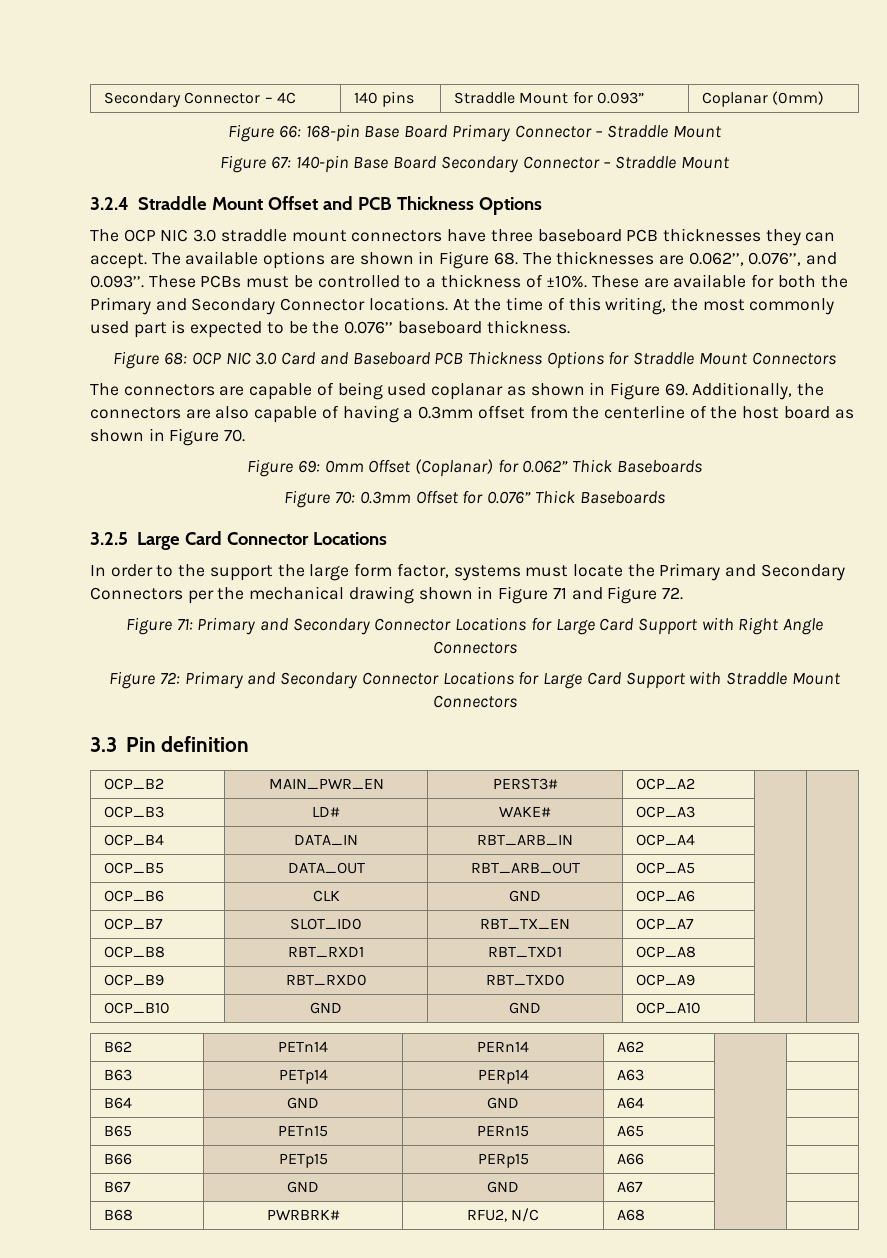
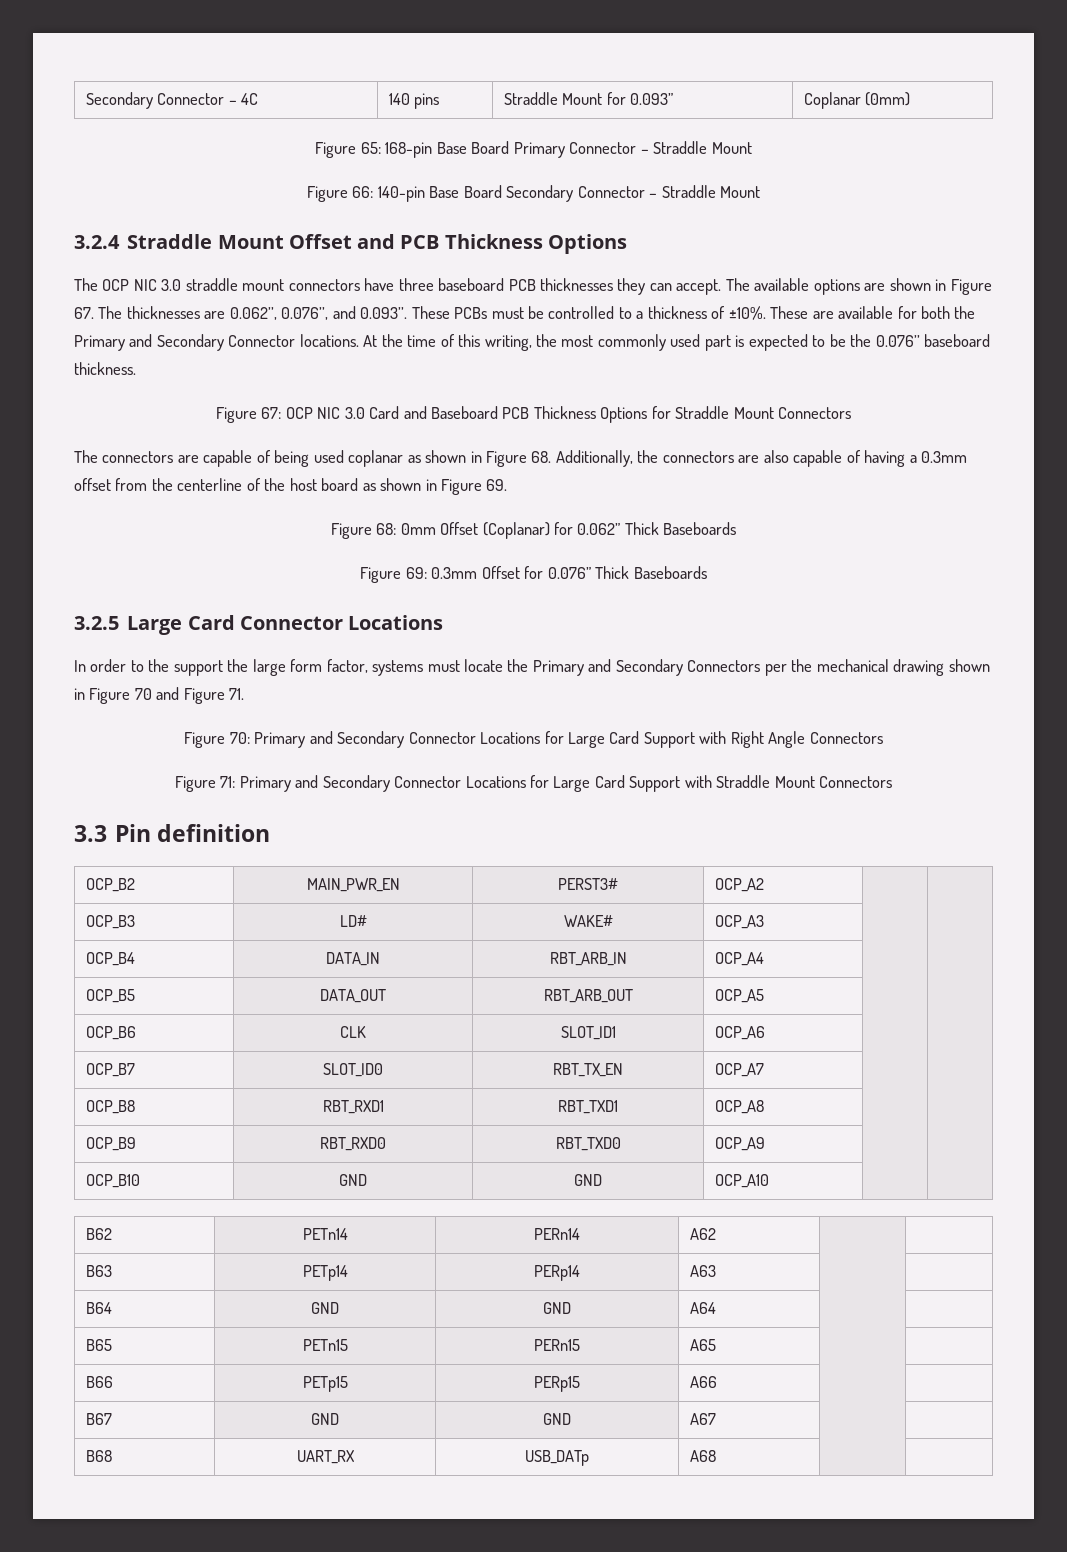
- Figure 66: 168-pin Base Board Primary Connector – Straddle Mount
+ Figure 65: 168-pin Base Board Primary Connector – Straddle Mount
- Figure 67: 140-pin Base Board Secondary Connector – Straddle Mount
+ Figure 66: 140-pin Base Board Secondary Connector – Straddle Mount
- The available options are shown in Figure 68. The thicknesses are 0.062’’, 0.076’’, and 0.093’’. These PCBs must be controlled to a thickness of ±10%.
+ The available options are shown in Figure 67. The thicknesses are 0.062’’, 0.076’’, and 0.093’’. These PCBs must be controlled to a thickness of ±10%.
- Figure 68: OCP NIC 3.0 Card and Baseboard PCB Thickness Options for Straddle Mount Connectors
+ Figure 67: OCP NIC 3.0 Card and Baseboard PCB Thickness Options for Straddle Mount Connectors
- The connectors are capable of being used coplanar as shown in Figure 69. Additionally, the connectors are also capable of having a 0.3mm offset from the centerline of the host board as shown in Figure 70.
- Figure 69: 0mm Offset (Coplanar) for 0.062” Thick Baseboards
+ The connectors are capable of being used coplanar as shown in Figure 68. Additionally, the connectors are also capable of having a 0.3mm offset from the centerline of the host board as shown in Figure 69.
+ Figure 68: 0mm Offset (Coplanar) for 0.062” Thick Baseboards
- Figure 70: 0.3mm Offset for 0.076” Thick Baseboards
+ Figure 69: 0.3mm Offset for 0.076” Thick Baseboards
- In order to the support the large form factor, systems must locate the Primary and Secondary Connectors per the mechanical drawing shown in Figure 71 and Figure 72.
- Figure 71: Primary and Secondary Connector Locations for Large Card Support with Right Angle Connectors
+ In order to the support the large form factor, systems must locate the Primary and Secondary Connectors per the mechanical drawing shown in Figure 70 and Figure 71.
+ Figure 70: Primary and Secondary Connector Locations for Large Card Support with Right Angle Connectors
- Figure 72: Primary and Secondary Connector Locations for Large Card Support with Straddle Mount Connectors
+ Figure 71: Primary and Secondary Connector Locations for Large Card Support with Straddle Mount Connectors
- OCP_B6 | CLK | GND | OCP_A6 | |
+ OCP_B6 | CLK | SLOT_ID1 | OCP_A6 | |
- B68 | PWRBRK# | RFU2, N/C | A68 | |
+ B68 | UART_RX | USB_DATp | A68 | |

